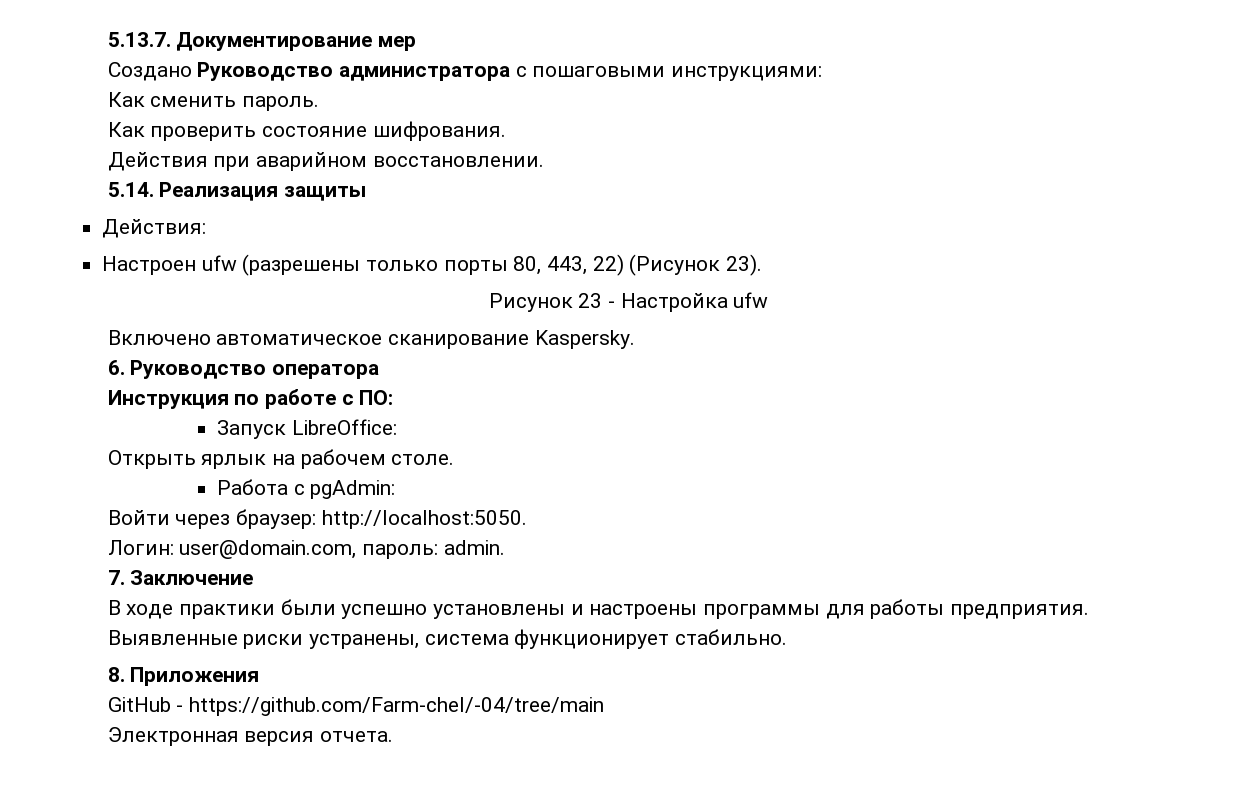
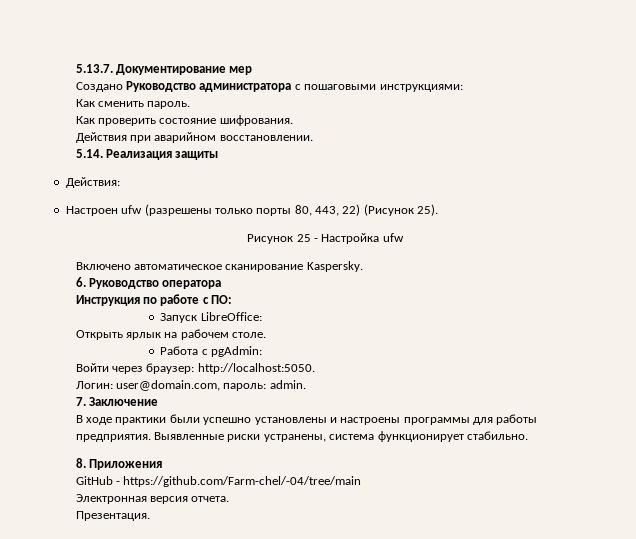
- Настроен ufw (разрешены только порты 80, 443, 22) (Рисунок 23).
+ Настроен ufw (разрешены только порты 80, 443, 22) (Рисунок 25).
- Рисунок 23 - Настройка ufw
+ Рисунок 25 - Настройка ufw
+ Презентация.

